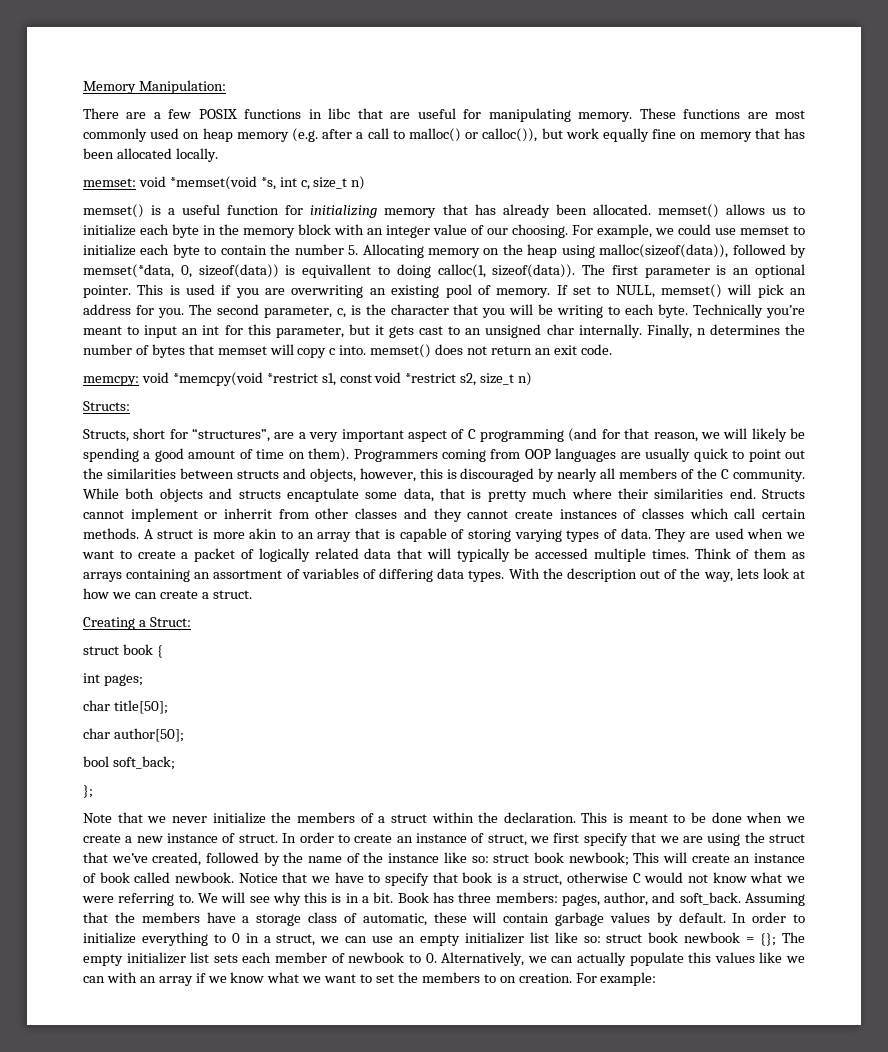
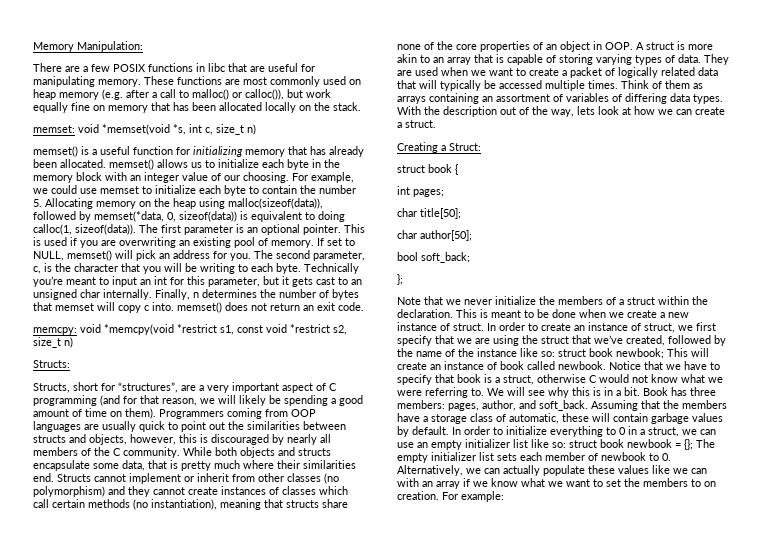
- These functions are most commonly used on heap memory (e.g. after a call to malloc() or calloc()), but work equally fine on memory that has been allocated locally.
+ These functions are most commonly used on heap memory (e.g. after a call to malloc() or calloc()), but work equally fine on memory that has been allocated locally on the stack.
- For example, we could use memset to initialize each byte to contain the number 5. Allocating memory on the heap using malloc(sizeof(data)), followed by memset(*data, 0, sizeof(data)) is equivallent to doing calloc(1, sizeof(data)).
+ For example, we could use memset to initialize each byte to contain the number 5. Allocating memory on the heap using malloc(sizeof(data)), followed by memset(*data, 0, sizeof(data)) is equivalent to doing calloc(1, sizeof(data)).
- While both objects and structs encaptulate some data, that is pretty much where their similarities end.
+ While both objects and structs encapsulate some data, that is pretty much where their similarities end.
- Structs cannot implement or inherrit from other classes and they cannot create instances of classes which call certain methods. A struct is more akin to an array that is capable of storing varying types of data.
+ Structs cannot implement or inherit from other classes (no polymorphism) and they cannot create instances of classes which call certain methods (no instantiation), meaning that structs share none of the core properties of an object in OOP. A struct is more akin to an array that is capable of storing varying types of data.
- In order to initialize everything to 0 in a struct, we can use an empty initializer list like so: struct book newbook = {}; The empty initializer list sets each member of newbook to 0. Alternatively, we can actually populate this values like we can with an array if we know what we want to set the members to on creation.
+ In order to initialize everything to 0 in a struct, we can use an empty initializer list like so: struct book newbook = {}; The empty initializer list sets each member of newbook to 0. Alternatively, we can actually populate these values like we can with an array if we know what we want to set the members to on creation.

